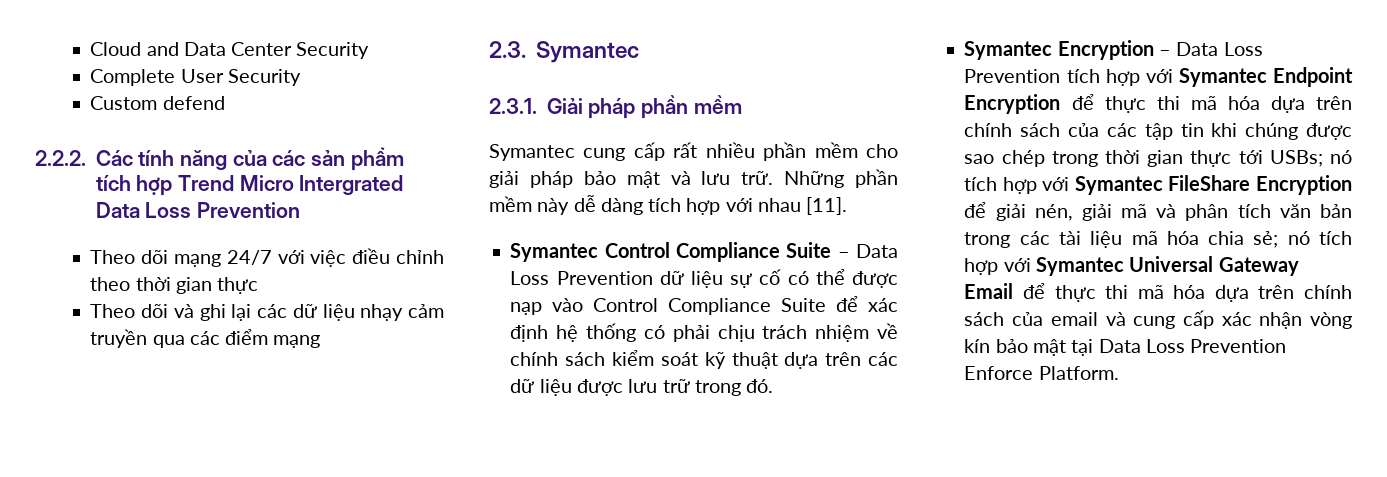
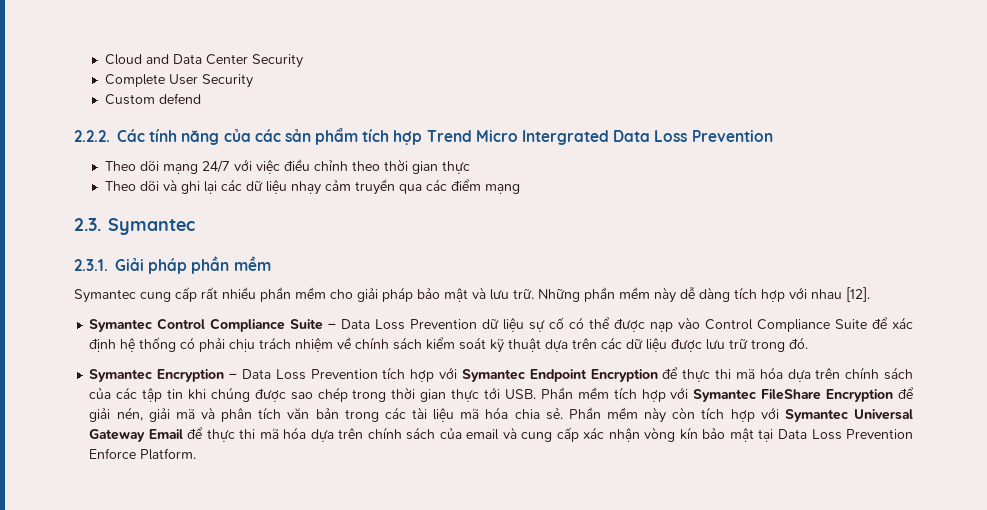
- Những phần mềm này dễ dàng tích hợp với nhau [11].
+ Những phần mềm này dễ dàng tích hợp với nhau [12].
- Symantec Encryption – Data Loss Prevention tích hợp với Symantec Endpoint Encryption để thực thi mã hóa dựa trên chính sách của các tập tin khi chúng được sao chép trong thời gian thực tới USBs; nó tích hợp với Symantec FileShare Encryption để giải nén, giải mã và phân tích văn bản trong các tài liệu mã hóa chia sẻ; nó tích hợp với Symantec Universal Gateway Email để thực thi mã hóa dựa trên chính sách của email và cung cấp xác nhận vòng kín bảo mật tại Data Loss Prevention Enforce Platform.
+ Symantec Encryption – Data Loss Prevention tích hợp với Symantec Endpoint Encryption để thực thi mã hóa dựa trên chính sách của các tập tin khi chúng được sao chép trong thời gian thực tới USB. Phần mềm tích hợp với Symantec FileShare Encryption để giải nén, giải mã và phân tích văn bản trong các tài liệu mã hóa chia sẻ. Phần mềm này còn tích hợp với Symantec Universal Gateway Email để thực thi mã hóa dựa trên chính sách của email và cung cấp xác nhận vòng kín bảo mật tại Data Loss Prevention Enforce Platform.

